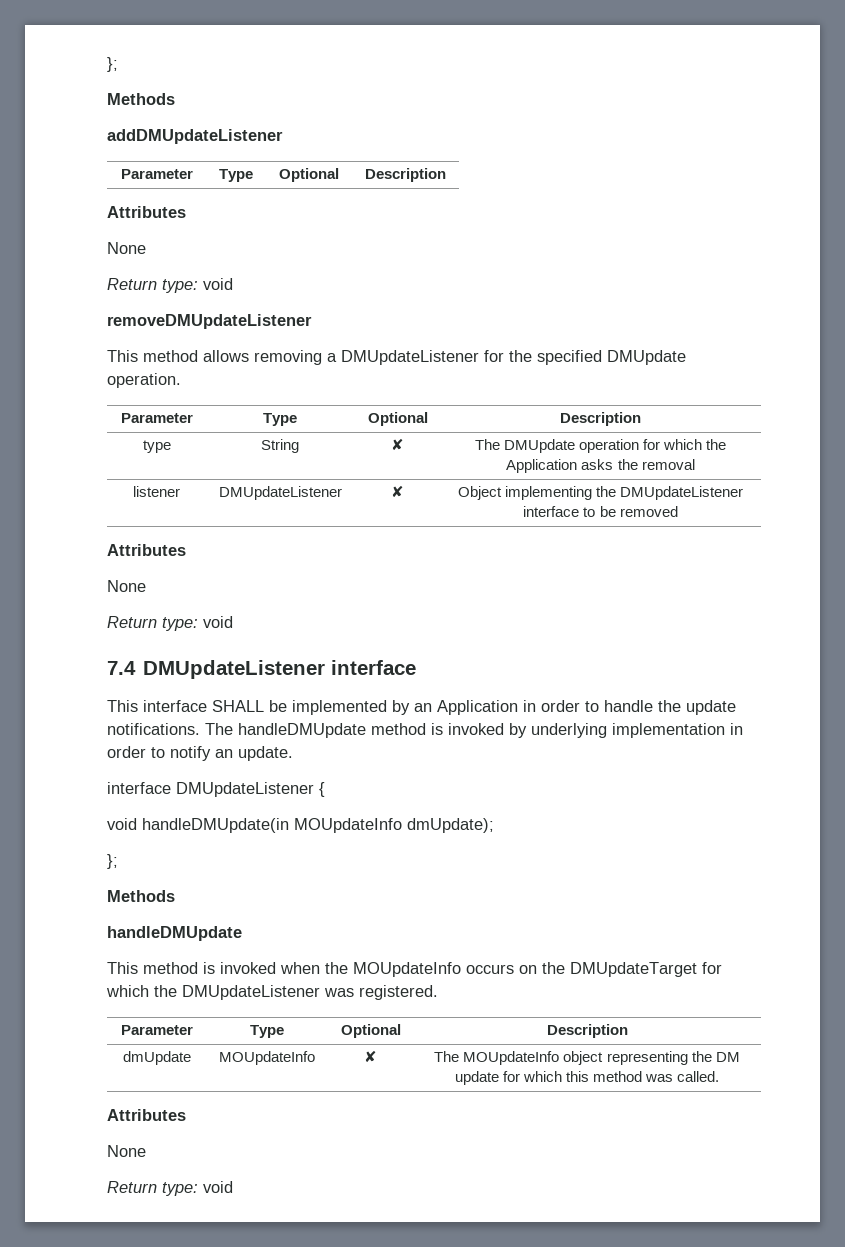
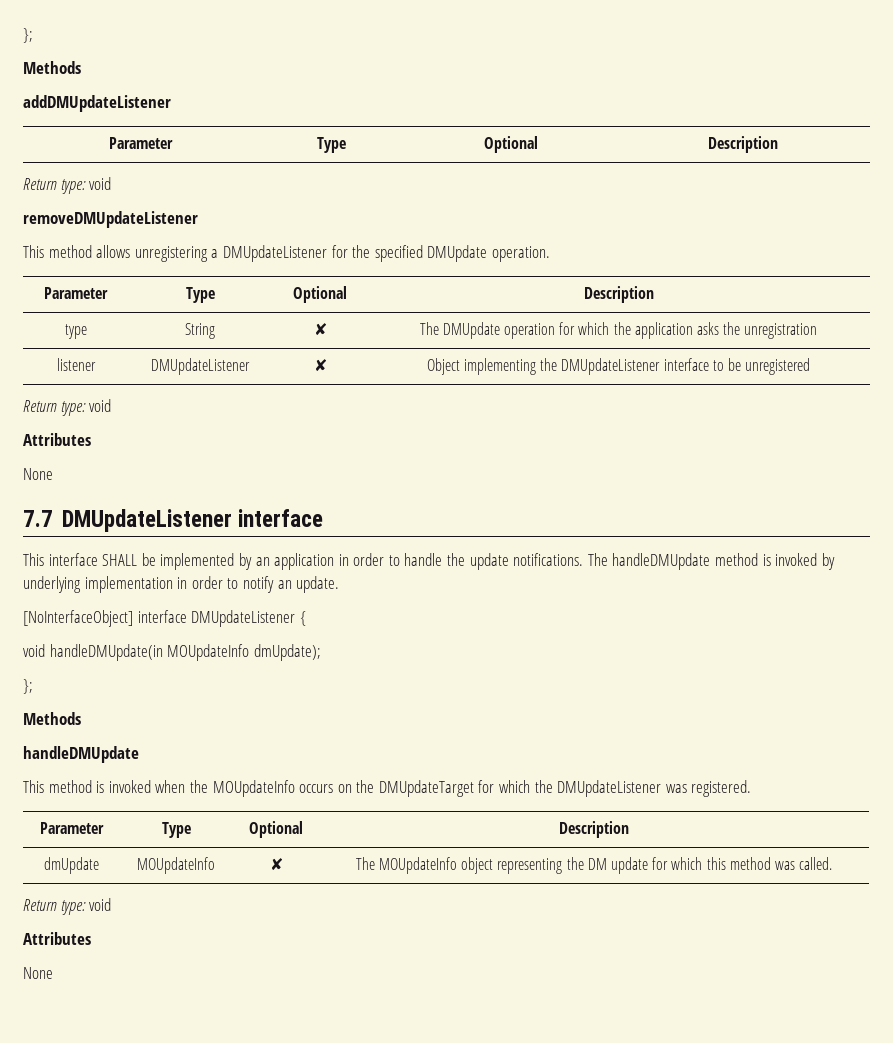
  addDMUpdateListener
  Parameter | Type | Optional | Description
- Attributes
- None
- This method allows removing a DMUpdateListener for the specified DMUpdate operation.
+ This method allows unregistering a DMUpdateListener for the specified DMUpdate operation.
- type | String | ✘ | The DMUpdate operation for which the Application asks the removal
+ type | String | ✘ | The DMUpdate operation for which the application asks the unregistration
- listener | DMUpdateListener | ✘ | Object implementing the DMUpdateListener interface to be removed
+ listener | DMUpdateListener | ✘ | Object implementing the DMUpdateListener interface to be unregistered
+ Return type: void
  Attributes
  None
- Return type: void
- 7.4 DMUpdateListener interface
+ 7.7 DMUpdateListener interface
- This interface SHALL be implemented by an Application in order to handle the update notifications.
+ This interface SHALL be implemented by an application in order to handle the update notifications.
- interface DMUpdateListener {
+ [NoInterfaceObject] interface DMUpdateListener {
  dmUpdate | MOUpdateInfo | ✘ | The MOUpdateInfo object representing the DM update for which this method was called.
+ Return type: void
  Attributes
  None
- Return type: void

